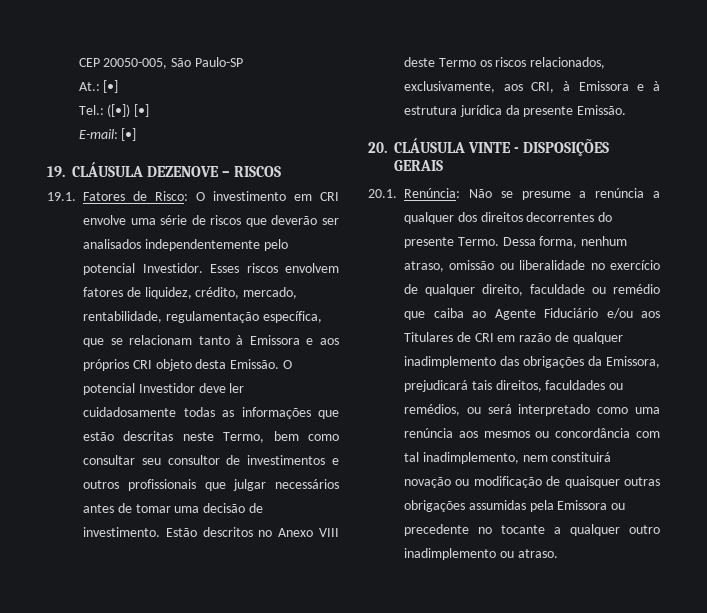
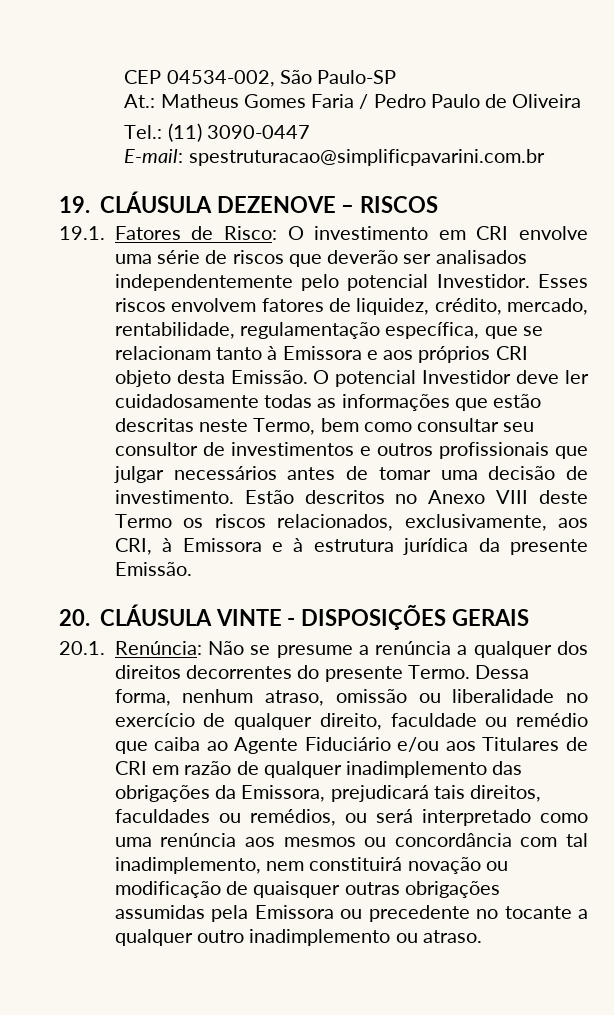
- CEP 20050-005, São Paulo-SP
+ CEP 04534-002, São Paulo-SP
- At.: [•]
+ At.: Matheus Gomes Faria / Pedro Paulo de Oliveira
- Tel.: ([•]) [•]
+ Tel.: (11) 3090-0447
- E-mail: [•]
+ E-mail: spestruturacao@simplificpavarini.com.br

